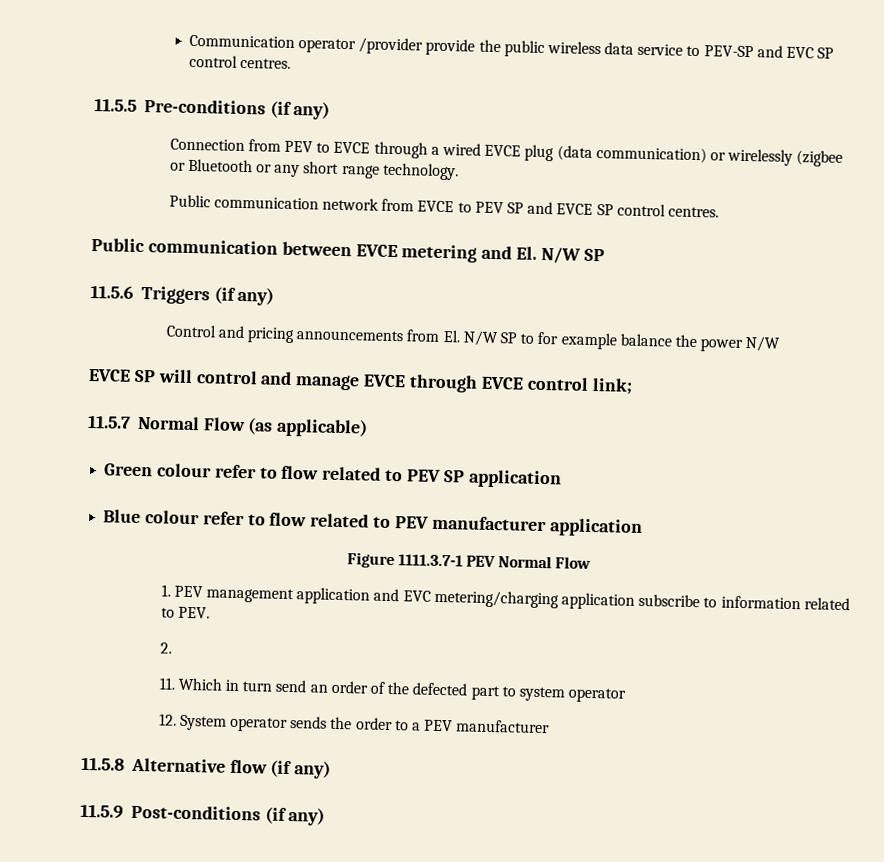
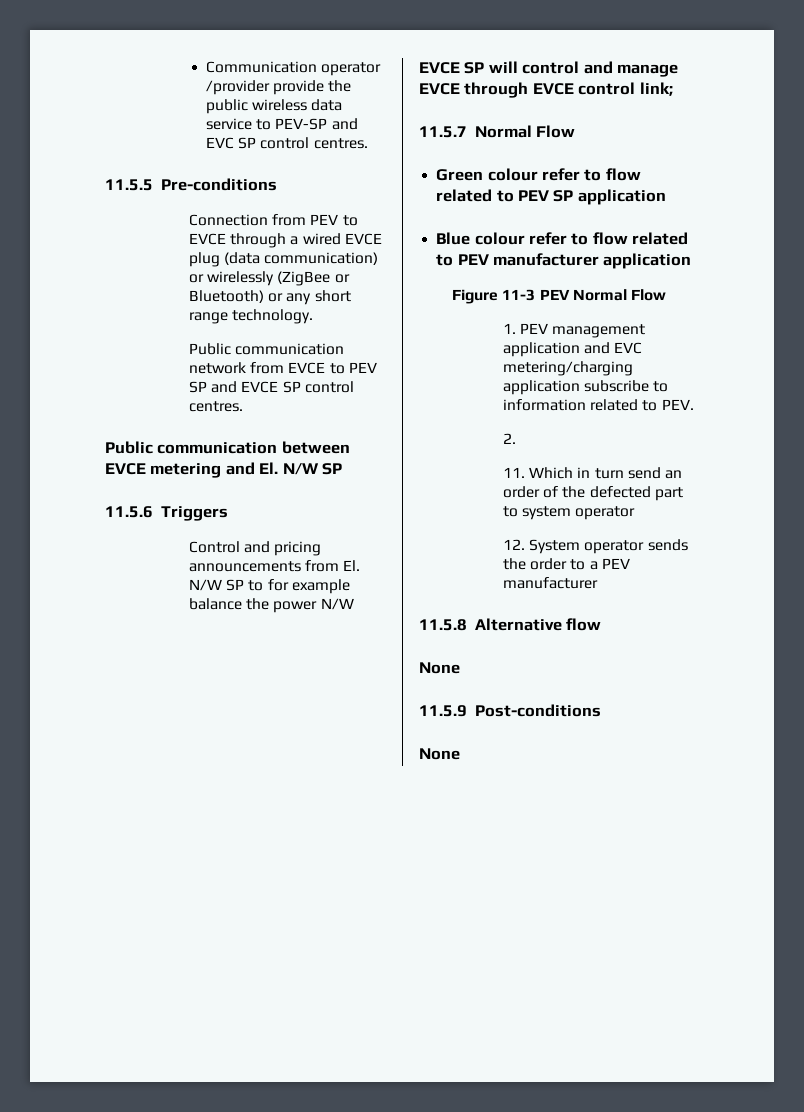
- 11.5.5 Pre-conditions (if any)
+ 11.5.5 Pre-conditions
- Connection from PEV to EVCE through a wired EVCE plug (data communication) or wirelessly (zigbee or Bluetooth or any short range technology.
+ Connection from PEV to EVCE through a wired EVCE plug (data communication) or wirelessly (ZigBee or Bluetooth) or any short range technology.
- 11.5.6 Triggers (if any)
+ 11.5.6 Triggers
- 11.5.7 Normal Flow (as applicable)
+ 11.5.7 Normal Flow
- Figure 1111.3.7-1 PEV Normal Flow
+ Figure 11-3 PEV Normal Flow
- 11.5.8 Alternative flow (if any)
+ 11.5.8 Alternative flow
+ None
- 11.5.9 Post-conditions (if any)
+ 11.5.9 Post-conditions
+ None

